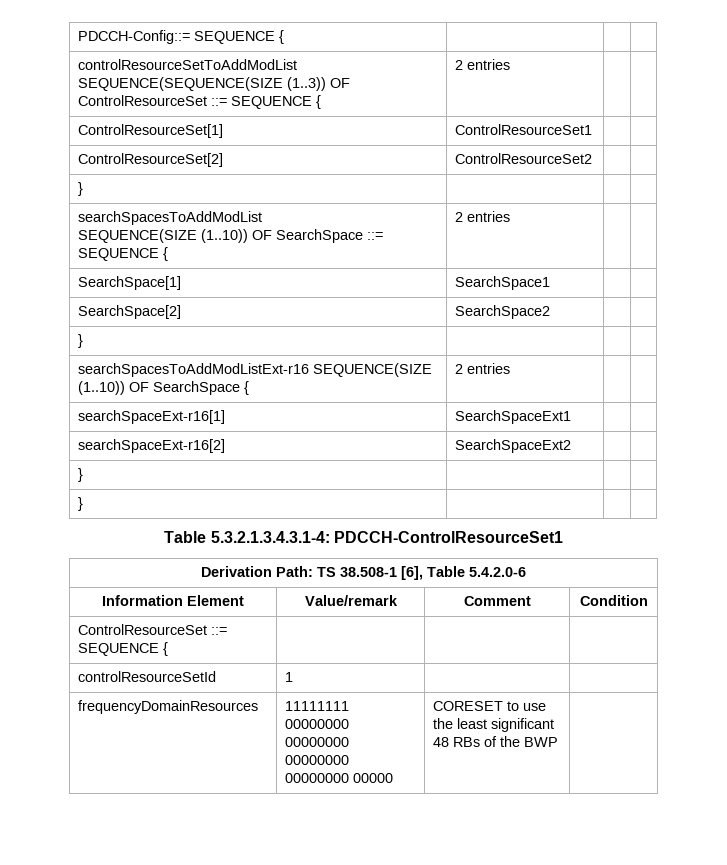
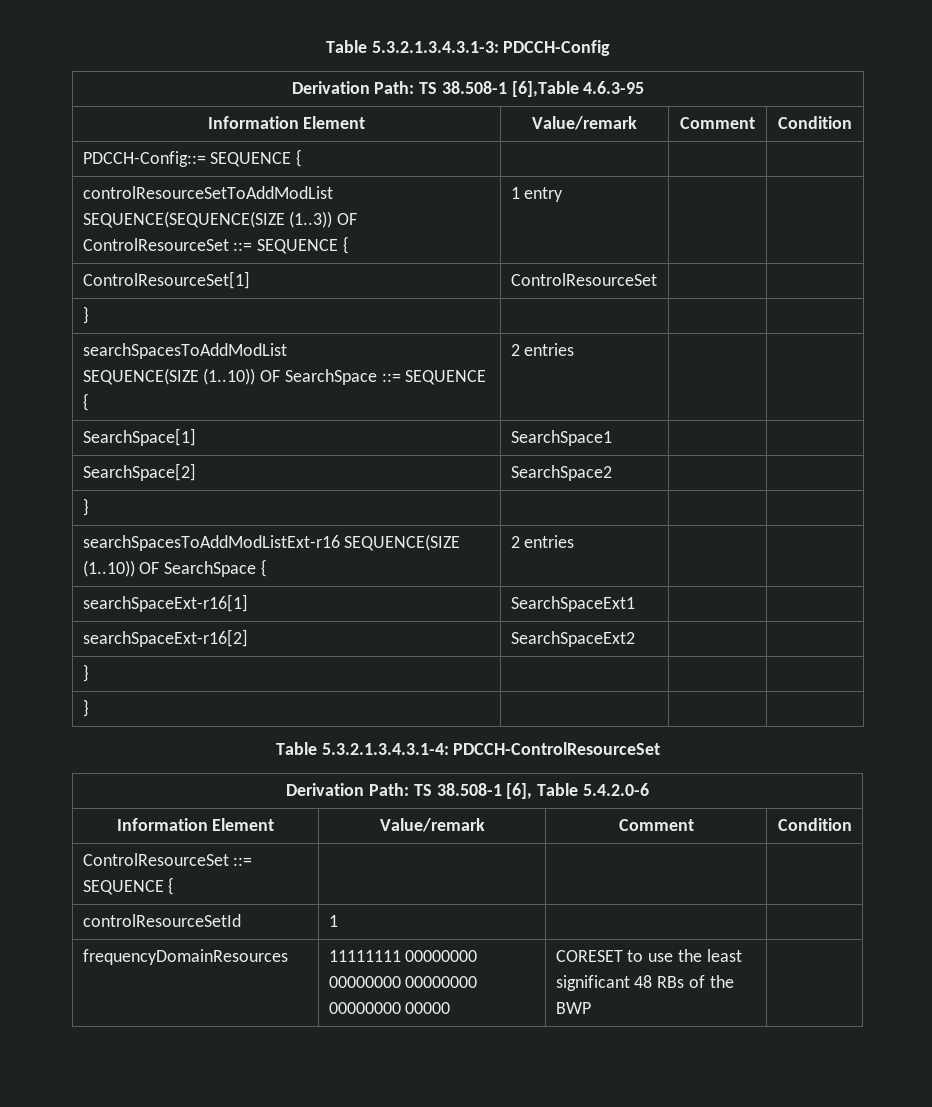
+ Table 5.3.2.1.3.4.3.1-3: PDCCH-Config
+ Derivation Path: TS 38.508-1 [6],Table 4.6.3-95
+ Information Element | Value/remark | Comment | Condition
- controlResourceSetToAddModList SEQUENCE(SEQUENCE(SIZE (1..3)) OF ControlResourceSet ::= SEQUENCE { | 2 entries | |
+ controlResourceSetToAddModList SEQUENCE(SEQUENCE(SIZE (1..3)) OF ControlResourceSet ::= SEQUENCE { | 1 entry | |
- ControlResourceSet[1] | ControlResourceSet1 | |
- ControlResourceSet[2] | ControlResourceSet2 | |
+ ControlResourceSet[1] | ControlResourceSet | |
- Table 5.3.2.1.3.4.3.1-4: PDCCH-ControlResourceSet1
+ Table 5.3.2.1.3.4.3.1-4: PDCCH-ControlResourceSet

